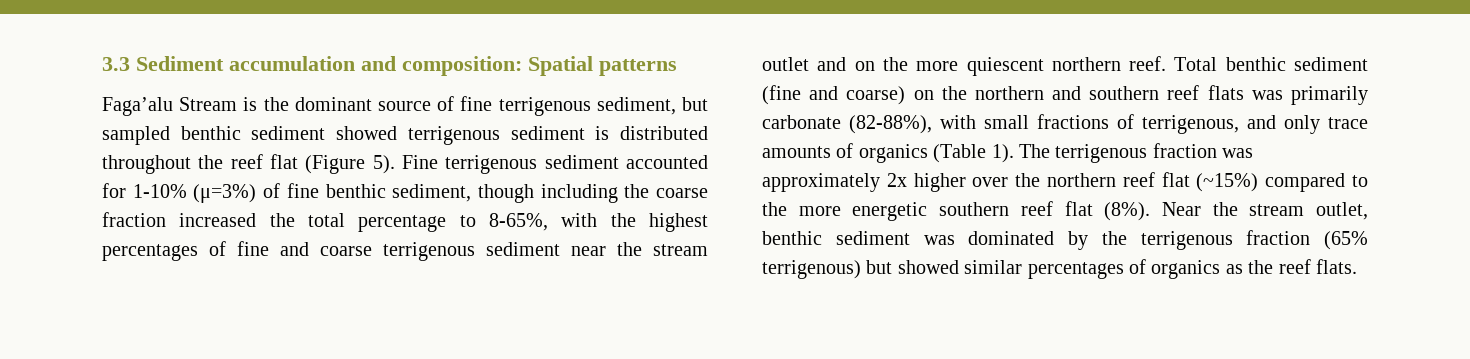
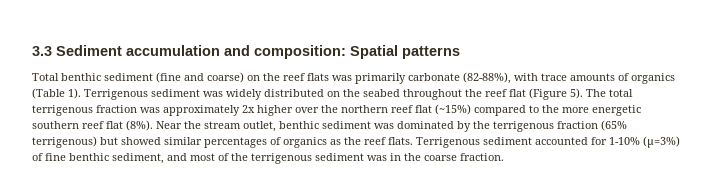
- Faga’alu Stream is the dominant source of fine terrigenous sediment, but sampled benthic sediment showed terrigenous sediment is distributed throughout the reef flat (Figure 5). Fine terrigenous sediment accounted for 1-10% (μ=3%) of fine benthic sediment, though including the coarse fraction increased the total percentage to 8-65%, with the highest percentages of fine and coarse terrigenous sediment near the stream outlet and on the more quiescent northern reef. Total benthic sediment (fine and coarse) on the northern and southern reef flats was primarily carbonate (82-88%), with small fractions of terrigenous, and only trace amounts of organics (Table 1).
+ Total benthic sediment (fine and coarse) on the reef flats was primarily carbonate (82-88%), with trace amounts of organics (Table 1).
- The terrigenous fraction was approximately 2x higher over the northern reef flat (~15%) compared to the more energetic southern reef flat (8%).
+ Terrigenous sediment was widely distributed on the seabed throughout the reef flat (Figure 5). The total terrigenous fraction was approximately 2x higher over the northern reef flat (~15%) compared to the more energetic southern reef flat (8%).
+ Terrigenous sediment accounted for 1-10% (μ=3%) of fine benthic sediment, and most of the terrigenous sediment was in the coarse fraction.

